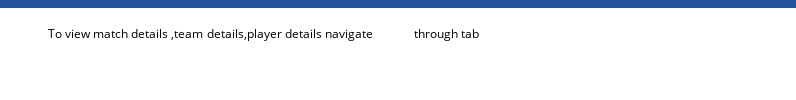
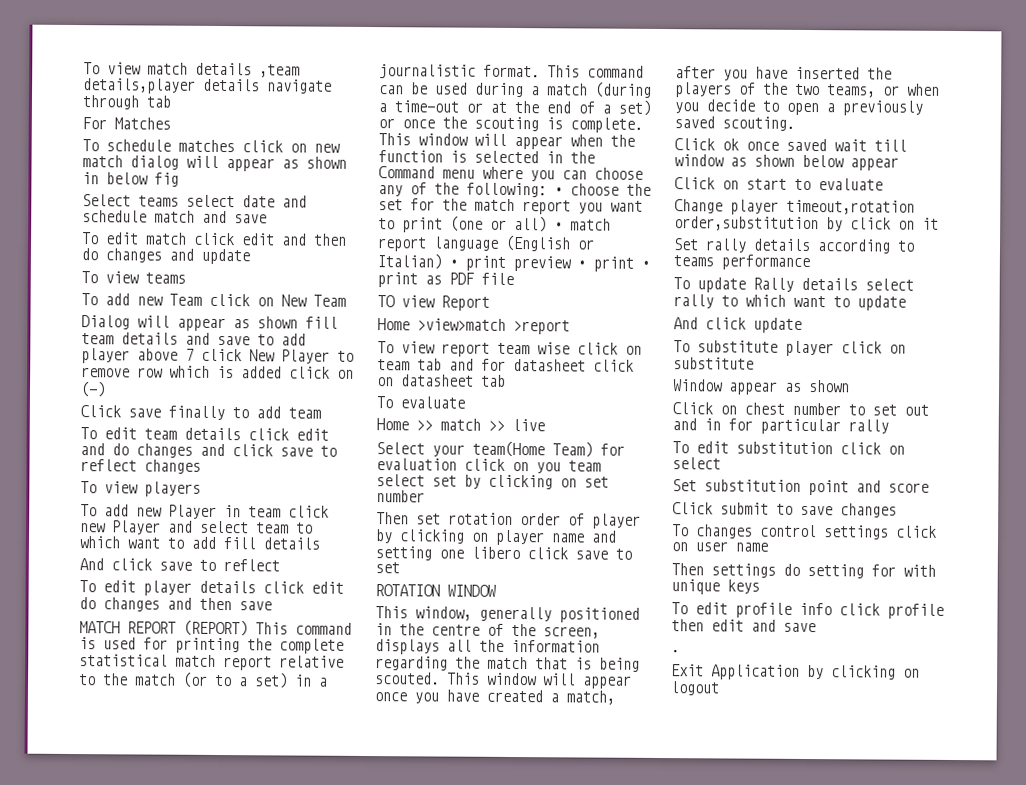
+ For Matches
+ To schedule matches click on new match dialog will appear as shown in below fig
+ Select teams select date and schedule match and save
+ To edit match click edit and then do changes and update
+ To view teams
+ To add new Team click on New Team
+ Dialog will appear as shown fill team details and save to add player above 7 click New Player to remove row which is added click on (-)
+ Click save finally to add team
+ To edit team details click edit and do changes and click save to reflect changes
+ To view players
+ To add new Player in team click new Player and select team to which want to add fill details
+ And click save to reflect
+ To edit player details click edit do changes and then save
+ MATCH REPORT (REPORT) This command is used for printing the complete statistical match report relative to the match (or to a set) in a journalistic format. This command can be used during a match (during a time-out or at the end of a set) or once the scouting is complete. This window will appear when the function is selected in the Command menu where you can choose any of the following: • choose the set for the match report you want to print (one or all) • match report language (English or Italian) • print preview • print • print as PDF file
+ TO view Report
+ Home >view>match >report
+ To view report team wise click on team tab and for datasheet click on datasheet tab
+ To evaluate
+ Home >> match >> live
+ Select your team(Home Team) for evaluation click on you team select set by clicking on set number
+ Then set rotation order of player by clicking on player name and setting one libero click save to set
+ ROTATION WINDOW
+ This window, generally positioned in the centre of the screen, displays all the information regarding the match that is being scouted. This window will appear once you have created a match, after you have inserted the players of the two teams, or when you decide to open a previously saved scouting.
+ Click ok once saved wait till window as shown below appear
+ Click on start to evaluate
+ Change player timeout,rotation order,substitution by click on it
+ Set rally details according to teams performance
+ To update Rally details select rally to which want to update
+ And click update
+ To substitute player click on substitute
+ Window appear as shown
+ Click on chest number to set out and in for particular rally
+ To edit substitution click on select
+ Set substitution point and score
+ Click submit to save changes
+ To changes control settings click on user name
+ Then settings do setting for with unique keys
+ To edit profile info click profile then edit and save
+ .
+ Exit Application by clicking on logout

